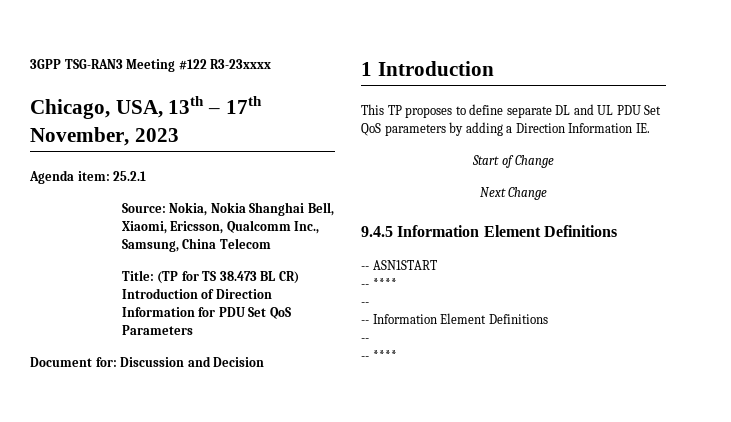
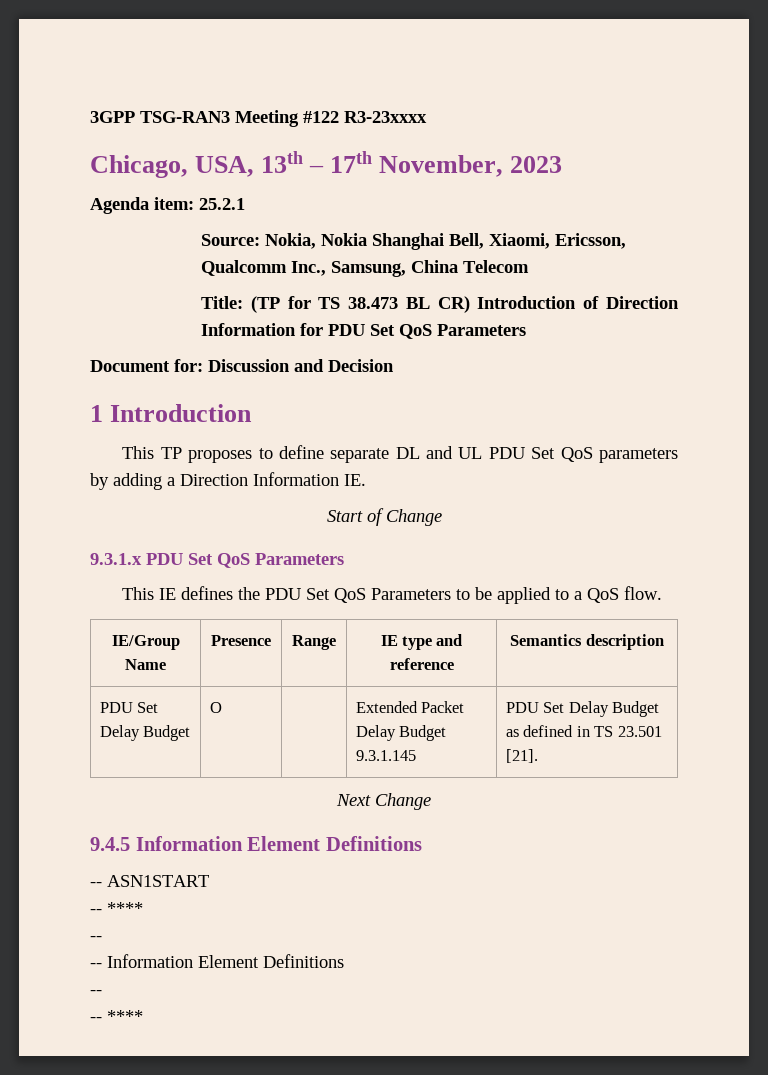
+ 9.3.1.x PDU Set QoS Parameters
+ This IE defines the PDU Set QoS Parameters to be applied to a QoS flow.
+ IE/Group Name | Presence | Range | IE type and reference | Semantics description
+ PDU Set Delay Budget | O | | Extended Packet Delay Budget 9.3.1.145 | PDU Set Delay Budget as defined in TS 23.501 [21].

